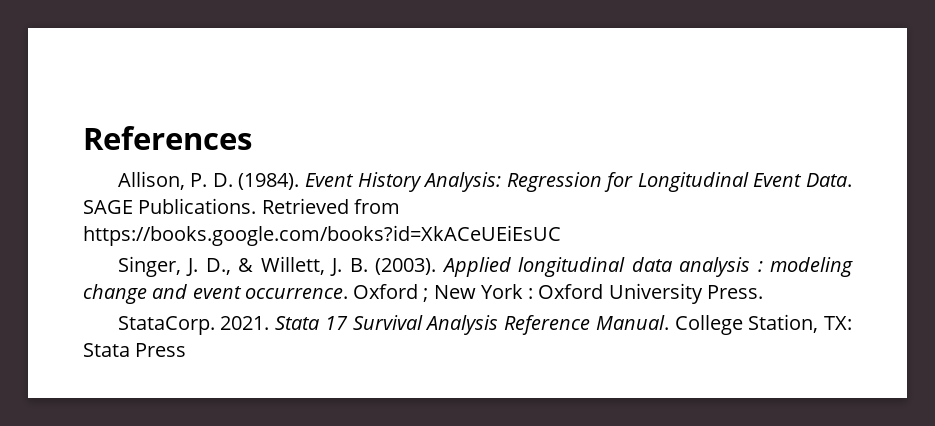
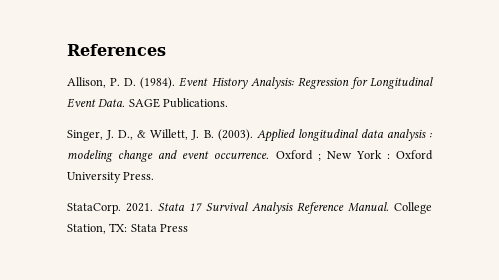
- Retrieved from https://books.google.com/books?id=XkACeUEiEsUC

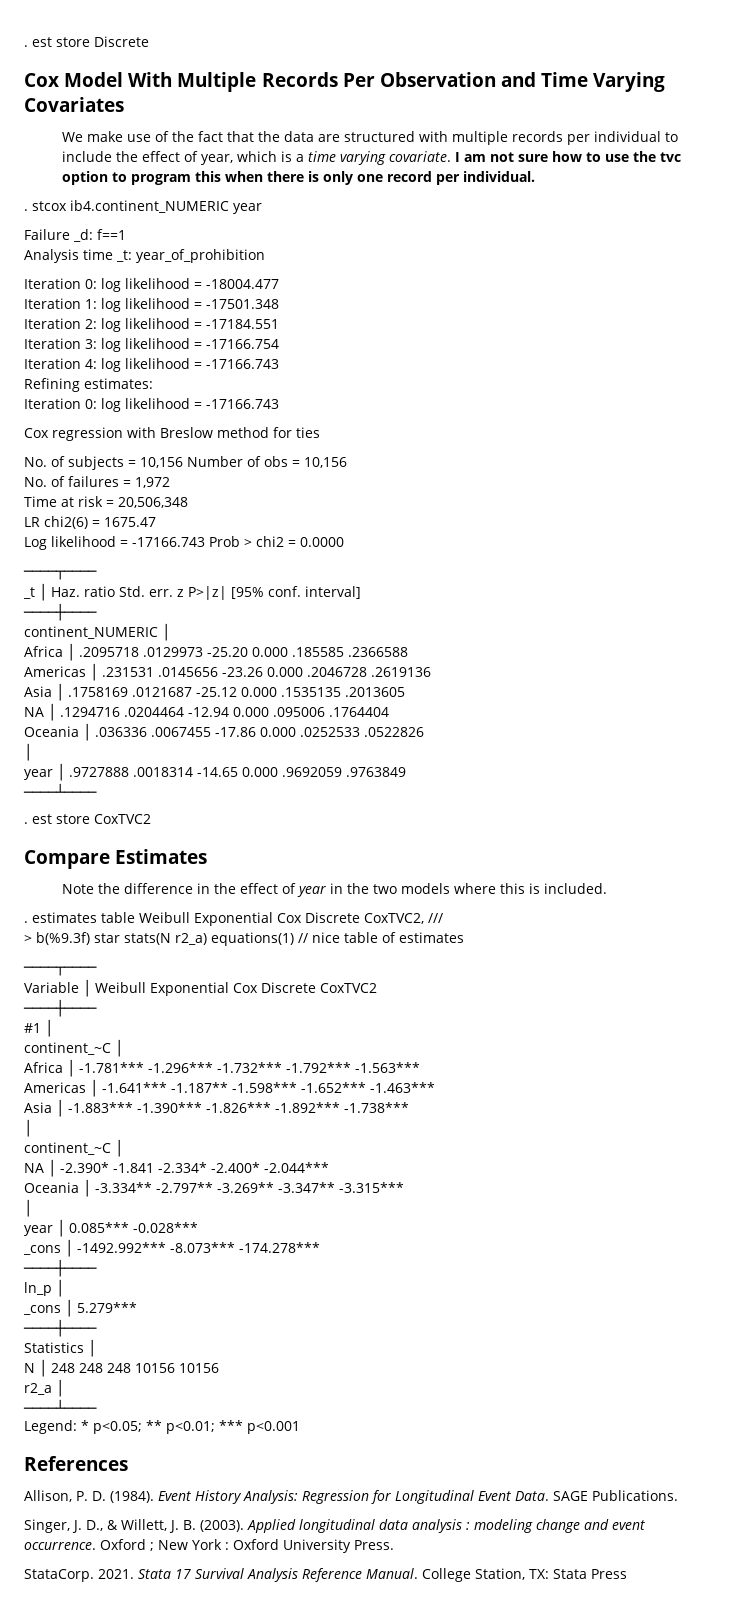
+ . est store Discrete
+ Cox Model With Multiple Records Per Observation and Time Varying Covariates
+ We make use of the fact that the data are structured with multiple records per individual to include the effect of year, which is a time varying covariate. I am not sure how to use the tvc option to program this when there is only one record per individual.
+ . stcox ib4.continent_NUMERIC year
+ Failure _d: f==1
+ Analysis time _t: year_of_prohibition
+ Iteration 0: log likelihood = -18004.477
+ Iteration 1: log likelihood = -17501.348
+ Iteration 2: log likelihood = -17184.551
+ Iteration 3: log likelihood = -17166.754
+ Iteration 4: log likelihood = -17166.743
+ Refining estimates:
+ Iteration 0: log likelihood = -17166.743
+ Cox regression with Breslow method for ties
+ No. of subjects = 10,156 Number of obs = 10,156
+ No. of failures = 1,972
+ Time at risk = 20,506,348
+ LR chi2(6) = 1675.47
+ Log likelihood = -17166.743 Prob > chi2 = 0.0000
+ ────┬────
+ _t │ Haz. ratio Std. err. z P>|z| [95% conf. interval]
+ ────┼────
+ continent_NUMERIC │
+ Africa │ .2095718 .0129973 -25.20 0.000 .185585 .2366588
+ Americas │ .231531 .0145656 -23.26 0.000 .2046728 .2619136
+ Asia │ .1758169 .0121687 -25.12 0.000 .1535135 .2013605
+ NA │ .1294716 .0204464 -12.94 0.000 .095006 .1764404
+ Oceania │ .036336 .0067455 -17.86 0.000 .0252533 .0522826
+ │
+ year │ .9727888 .0018314 -14.65 0.000 .9692059 .9763849
+ ────┴────
+ . est store CoxTVC2
+ Compare Estimates
+ Note the difference in the effect of year in the two models where this is included.
+ . estimates table Weibull Exponential Cox Discrete CoxTVC2, ///
+ > b(%9.3f) star stats(N r2_a) equations(1) // nice table of estimates
+ ────┬────
+ Variable │ Weibull Exponential Cox Discrete CoxTVC2
+ ────┼────
+ #1 │
+ continent_~C │
+ Africa │ -1.781*** -1.296*** -1.732*** -1.792*** -1.563***
+ Americas │ -1.641*** -1.187** -1.598*** -1.652*** -1.463***
+ Asia │ -1.883*** -1.390*** -1.826*** -1.892*** -1.738***
+ │
+ continent_~C │
+ NA │ -2.390* -1.841 -2.334* -2.400* -2.044***
+ Oceania │ -3.334** -2.797** -3.269** -3.347** -3.315***
+ │
+ year │ 0.085*** -0.028***
+ _cons │ -1492.992*** -8.073*** -174.278***
+ ────┼────
+ ln_p │
+ _cons │ 5.279***
+ ────┼────
+ Statistics │
+ N │ 248 248 248 10156 10156
+ r2_a │
+ ────┴────
+ Legend: * p<0.05; ** p<0.01; *** p<0.001

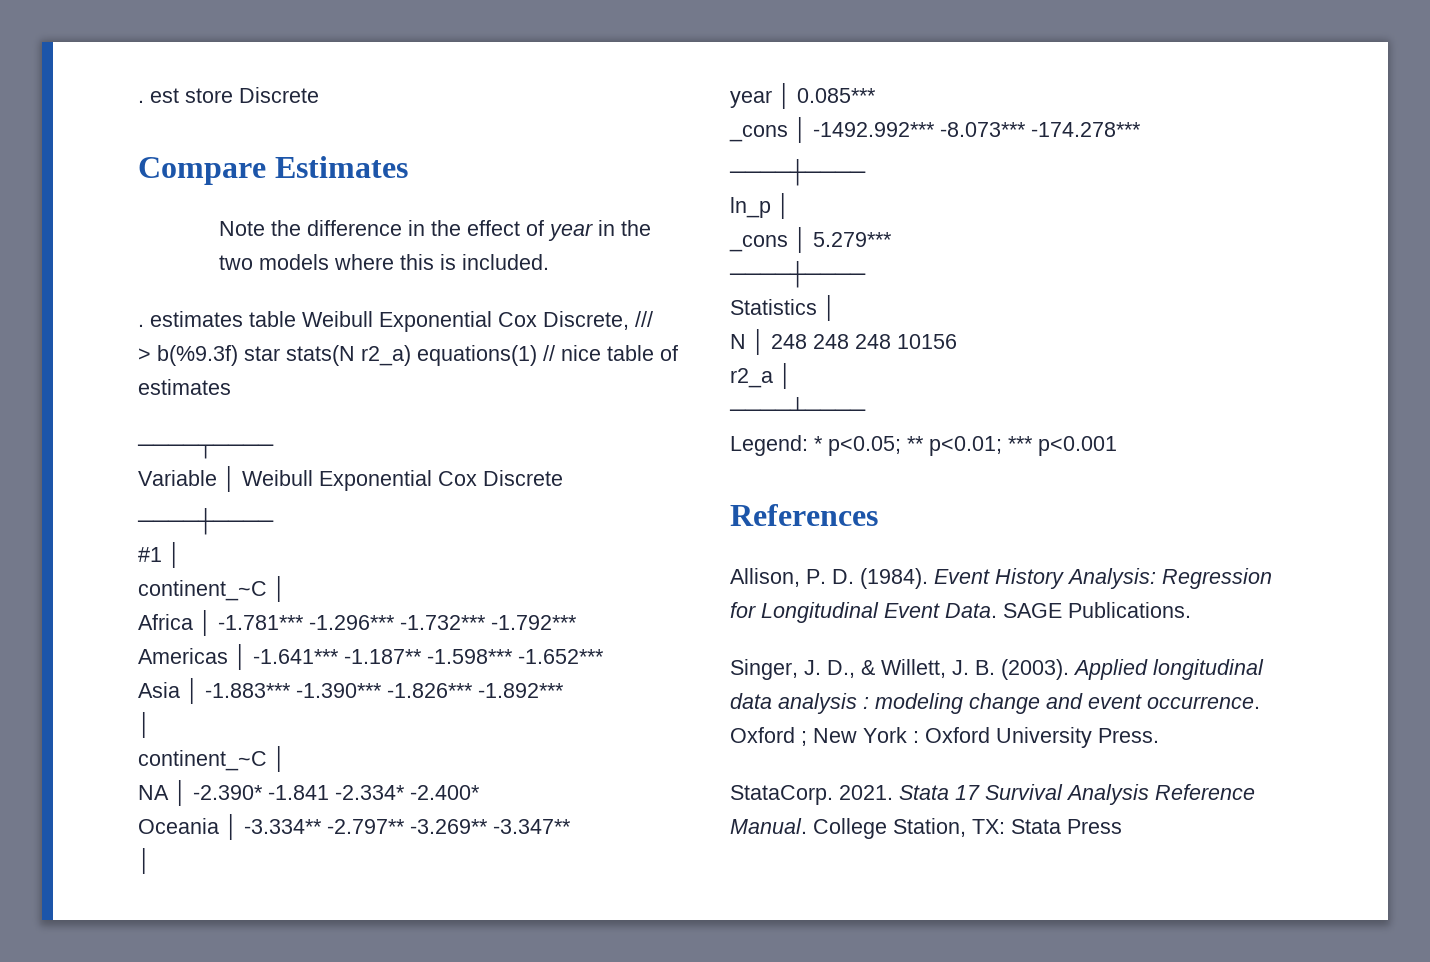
- Cox Model With Multiple Records Per Observation and Time Varying Covariates
- We make use of the fact that the data are structured with multiple records per individual to include the effect of year, which is a time varying covariate. I am not sure how to use the tvc option to program this when there is only one record per individual.
- . stcox ib4.continent_NUMERIC year
- Failure _d: f==1
- Analysis time _t: year_of_prohibition
- Iteration 0: log likelihood = -18004.477
- Iteration 1: log likelihood = -17501.348
- Iteration 2: log likelihood = -17184.551
- Iteration 3: log likelihood = -17166.754
- Iteration 4: log likelihood = -17166.743
- Refining estimates:
- Iteration 0: log likelihood = -17166.743
- Cox regression with Breslow method for ties
- No. of subjects = 10,156 Number of obs = 10,156
- No. of failures = 1,972
- Time at risk = 20,506,348
- LR chi2(6) = 1675.47
- Log likelihood = -17166.743 Prob > chi2 = 0.0000
- ────┬────
- _t │ Haz. ratio Std. err. z P>|z| [95% conf. interval]
- ────┼────
- continent_NUMERIC │
- Africa │ .2095718 .0129973 -25.20 0.000 .185585 .2366588
- Americas │ .231531 .0145656 -23.26 0.000 .2046728 .2619136
- Asia │ .1758169 .0121687 -25.12 0.000 .1535135 .2013605
- NA │ .1294716 .0204464 -12.94 0.000 .095006 .1764404
- Oceania │ .036336 .0067455 -17.86 0.000 .0252533 .0522826
- │
- year │ .9727888 .0018314 -14.65 0.000 .9692059 .9763849
- ────┴────
- . est store CoxTVC2
- . estimates table Weibull Exponential Cox Discrete CoxTVC2, ///
+ . estimates table Weibull Exponential Cox Discrete, ///
- Variable │ Weibull Exponential Cox Discrete CoxTVC2
+ Variable │ Weibull Exponential Cox Discrete
- Africa │ -1.781*** -1.296*** -1.732*** -1.792*** -1.563***
+ Africa │ -1.781*** -1.296*** -1.732*** -1.792***
- Americas │ -1.641*** -1.187** -1.598*** -1.652*** -1.463***
+ Americas │ -1.641*** -1.187** -1.598*** -1.652***
- Asia │ -1.883*** -1.390*** -1.826*** -1.892*** -1.738***
+ Asia │ -1.883*** -1.390*** -1.826*** -1.892***
- NA │ -2.390* -1.841 -2.334* -2.400* -2.044***
+ NA │ -2.390* -1.841 -2.334* -2.400*
- Oceania │ -3.334** -2.797** -3.269** -3.347** -3.315***
+ Oceania │ -3.334** -2.797** -3.269** -3.347**
- year │ 0.085*** -0.028***
+ year │ 0.085***
- N │ 248 248 248 10156 10156
+ N │ 248 248 248 10156

